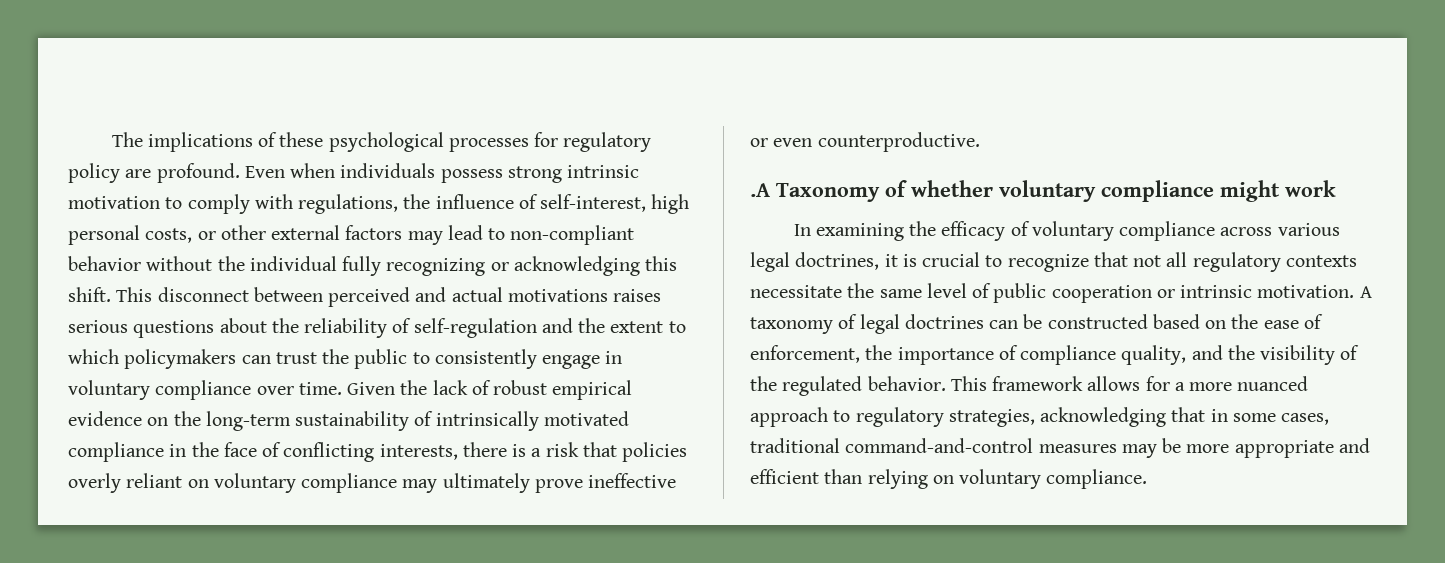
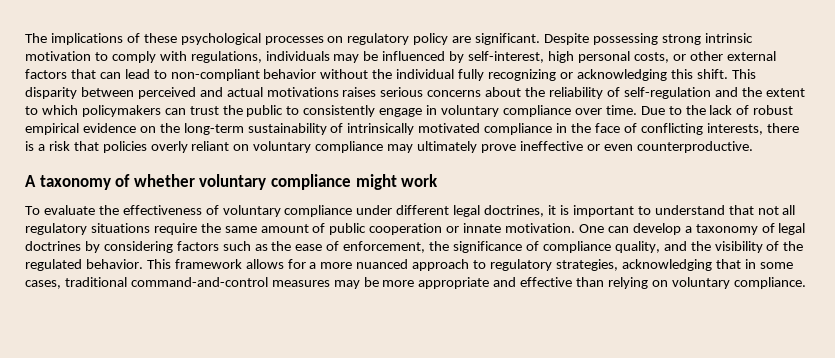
- The implications of these psychological processes for regulatory policy are profound. Even when individuals possess strong intrinsic motivation to comply with regulations, the influence of self-interest, high personal costs, or other external factors may lead to non-compliant behavior without the individual fully recognizing or acknowledging this shift.
+ The implications of these psychological processes on regulatory policy are significant. Despite possessing strong intrinsic motivation to comply with regulations, individuals may be influenced by self-interest, high personal costs, or other external factors that can lead to non-compliant behavior without the individual fully recognizing or acknowledging this shift.
- This disconnect between perceived and actual motivations raises serious questions about the reliability of self-regulation and the extent to which policymakers can trust the public to consistently engage in voluntary compliance over time.
+ This disparity between perceived and actual motivations raises serious concerns about the reliability of self-regulation and the extent to which policymakers can trust the public to consistently engage in voluntary compliance over time.
- Given the lack of robust empirical evidence on the long-term sustainability of intrinsically motivated compliance in the face of conflicting interests, there is a risk that policies overly reliant on voluntary compliance may ultimately prove ineffective or even counterproductive.
+ Due to the lack of robust empirical evidence on the long-term sustainability of intrinsically motivated compliance in the face of conflicting interests, there is a risk that policies overly reliant on voluntary compliance may ultimately prove ineffective or even counterproductive.
- .A Taxonomy of whether voluntary compliance might work
+ A taxonomy of whether voluntary compliance might work
- In examining the efficacy of voluntary compliance across various legal doctrines, it is crucial to recognize that not all regulatory contexts necessitate the same level of public cooperation or intrinsic motivation. A taxonomy of legal doctrines can be constructed based on the ease of enforcement, the importance of compliance quality, and the visibility of the regulated behavior.
+ To evaluate the effectiveness of voluntary compliance under different legal doctrines, it is important to understand that not all regulatory situations require the same amount of public cooperation or innate motivation. One can develop a taxonomy of legal doctrines by considering factors such as the ease of enforcement, the significance of compliance quality, and the visibility of the regulated behavior.
- This framework allows for a more nuanced approach to regulatory strategies, acknowledging that in some cases, traditional command-and-control measures may be more appropriate and efficient than relying on voluntary compliance.
+ This framework allows for a more nuanced approach to regulatory strategies, acknowledging that in some cases, traditional command-and-control measures may be more appropriate and effective than relying on voluntary compliance.

